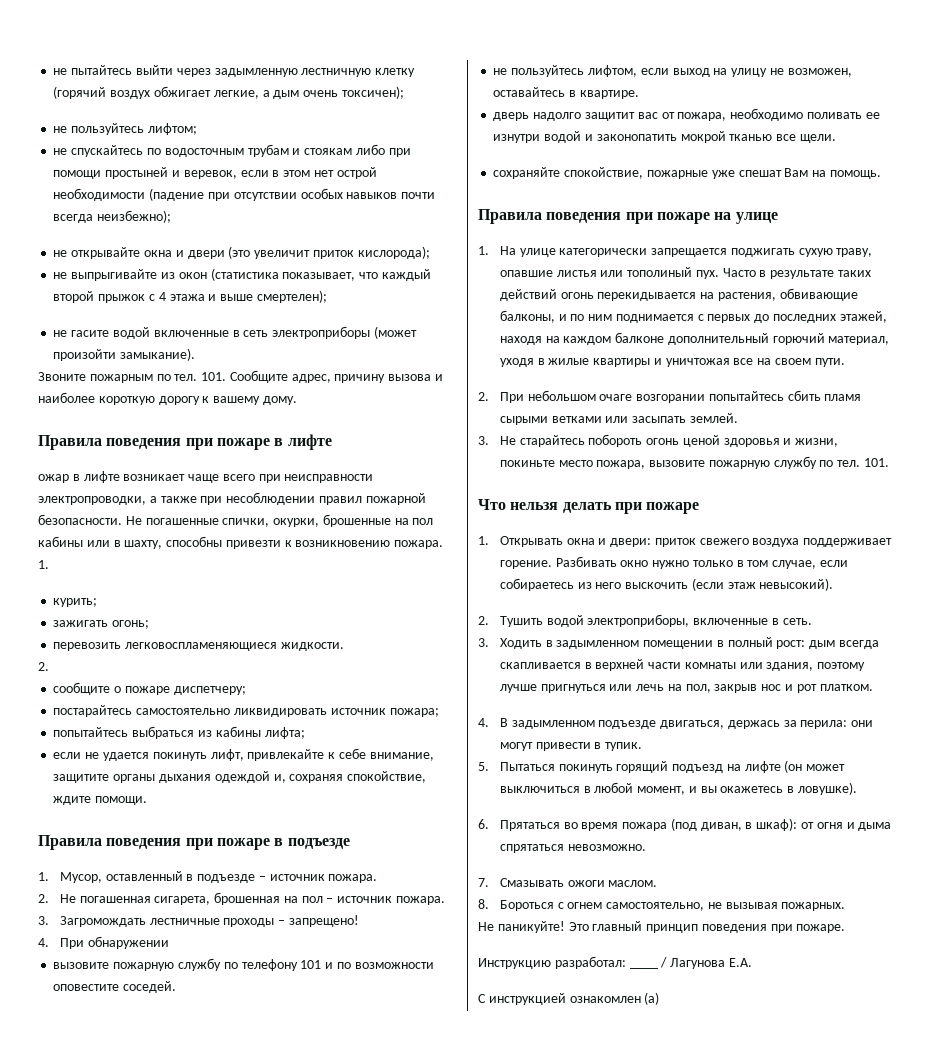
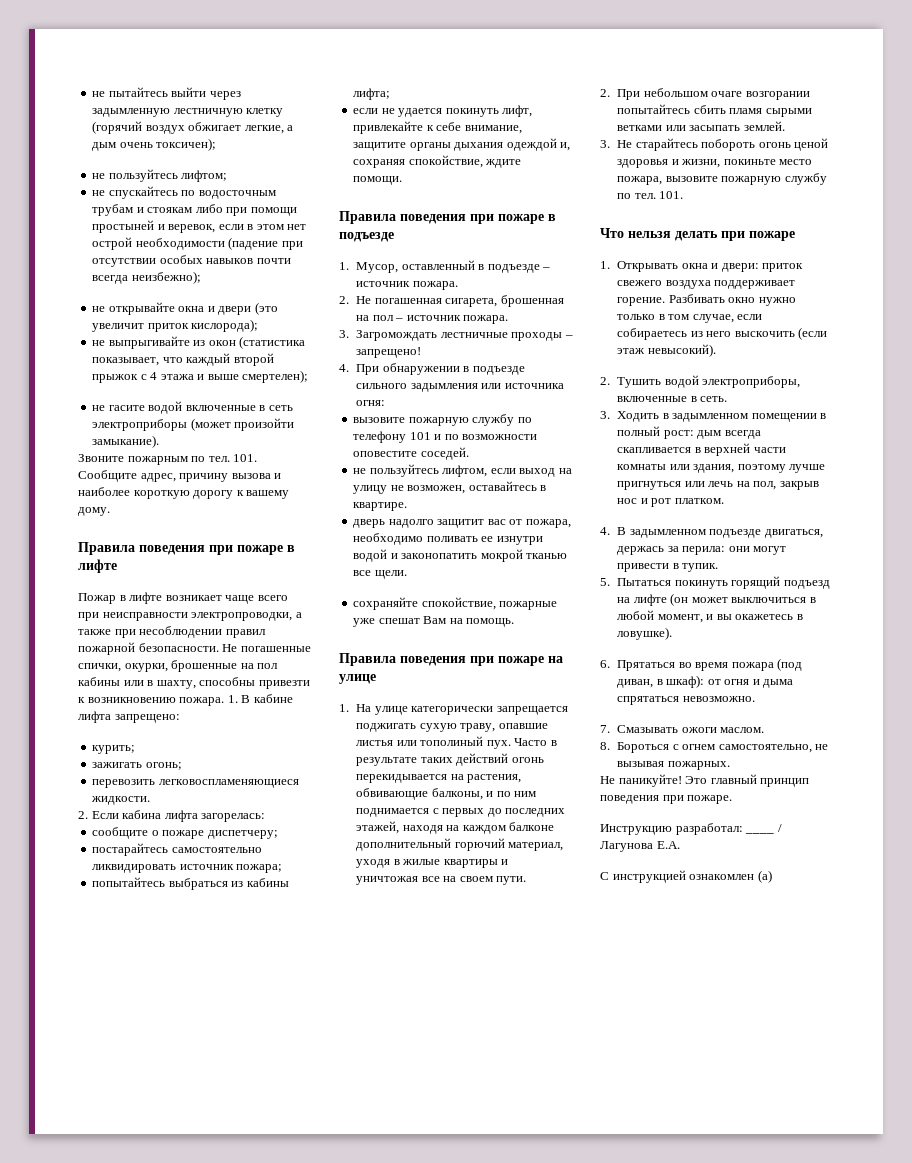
- ожар в лифте возникает чаще всего при неисправности электропроводки, а также при несоблюдении правил пожарной безопасности.
+ Пожар в лифте возникает чаще всего при неисправности электропроводки, а также при несоблюдении правил пожарной безопасности.
- Не погашенные спички, окурки, брошенные на пол кабины или в шахту, способны привезти к возникновению пожара. 1.
+ Не погашенные спички, окурки, брошенные на пол кабины или в шахту, способны привезти к возникновению пожара. 1. В кабине лифта запрещено:
  перевозить легковоспламеняющиеся жидкости.
- 2.
+ 2. Если кабина лифта загорелась:
- 4. При обнаружении
+ 4. При обнаружении в подъезде сильного задымления или источника огня:

